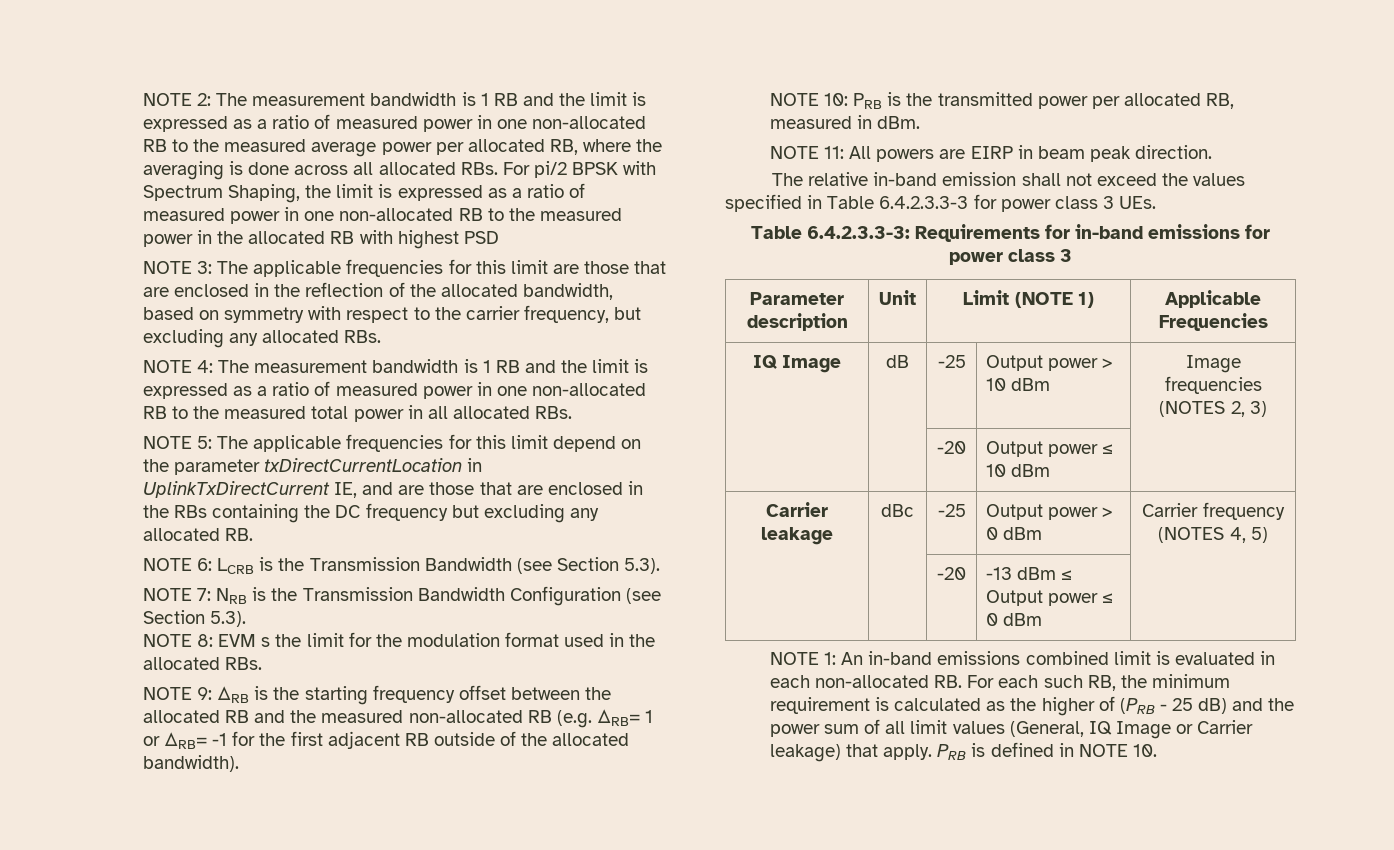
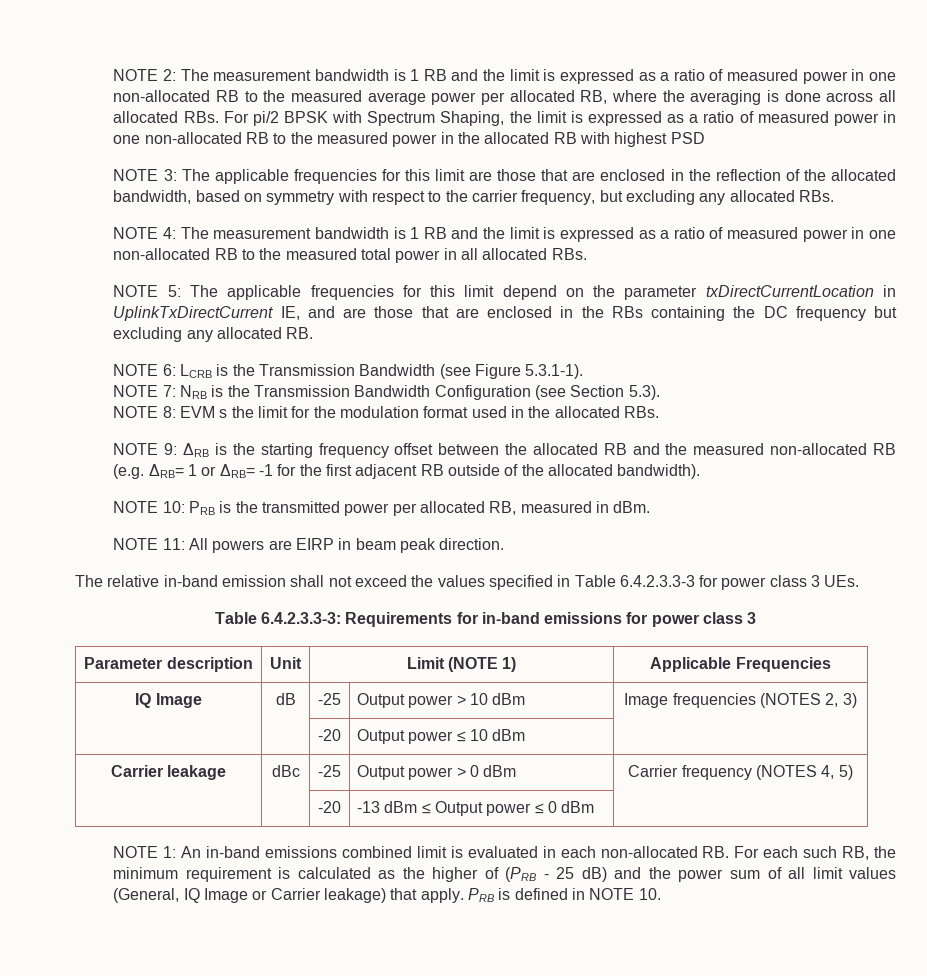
- NOTE 6: LCRB is the Transmission Bandwidth (see Section 5.3).
+ NOTE 6: LCRB is the Transmission Bandwidth (see Figure 5.3.1-1).

